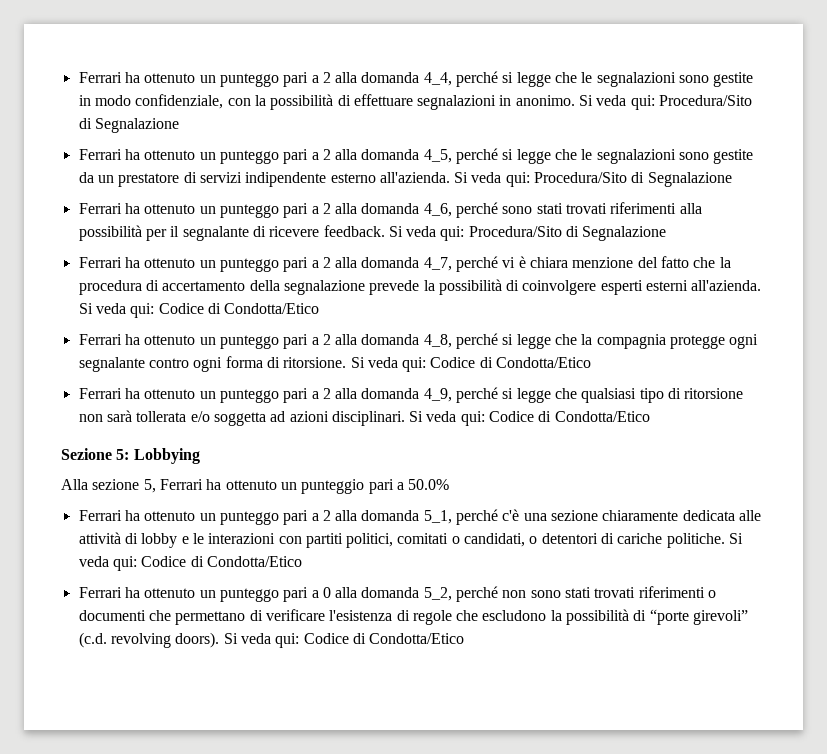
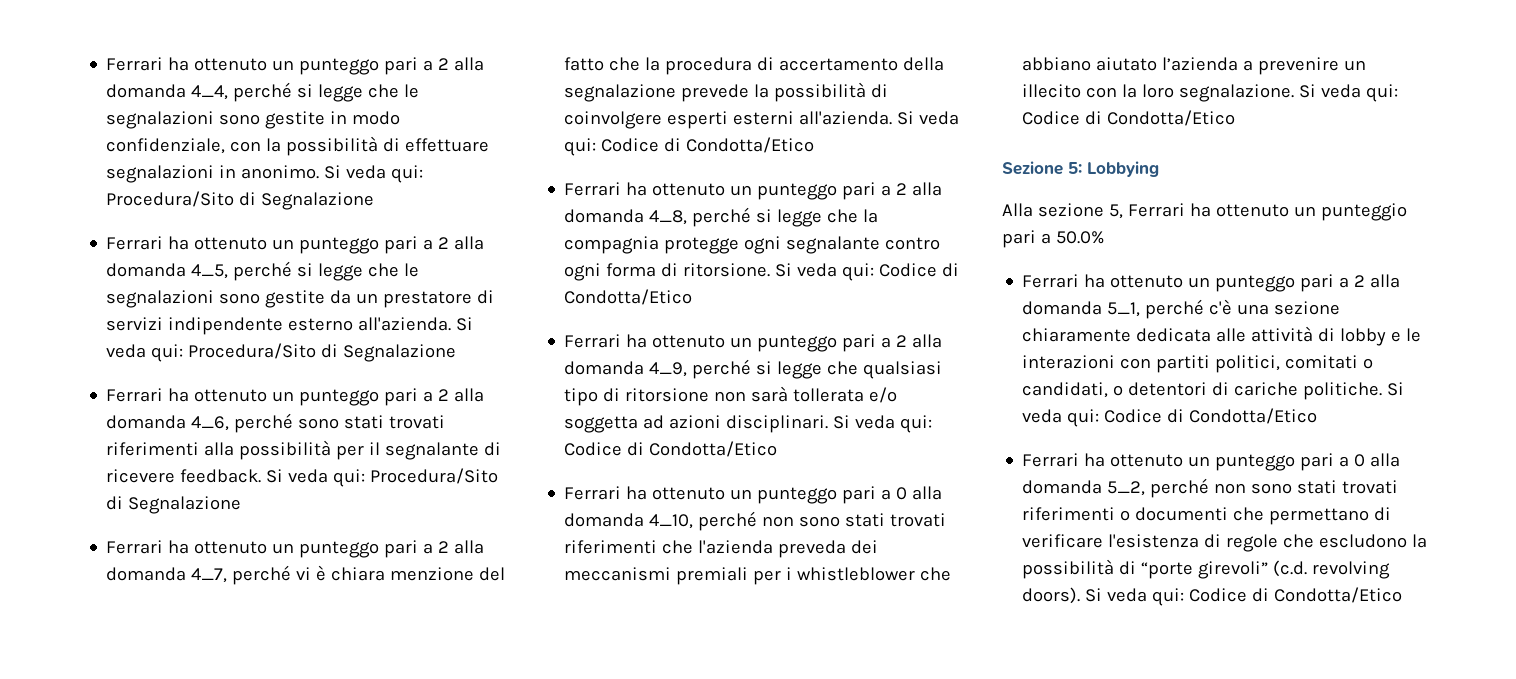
+ Ferrari ha ottenuto un punteggo pari a 0 alla domanda 4_10, perché non sono stati trovati riferimenti che l'azienda preveda dei meccanismi premiali per i whistleblower che abbiano aiutato l’azienda a prevenire un illecito con la loro segnalazione. Si veda qui: Codice di Condotta/Etico

